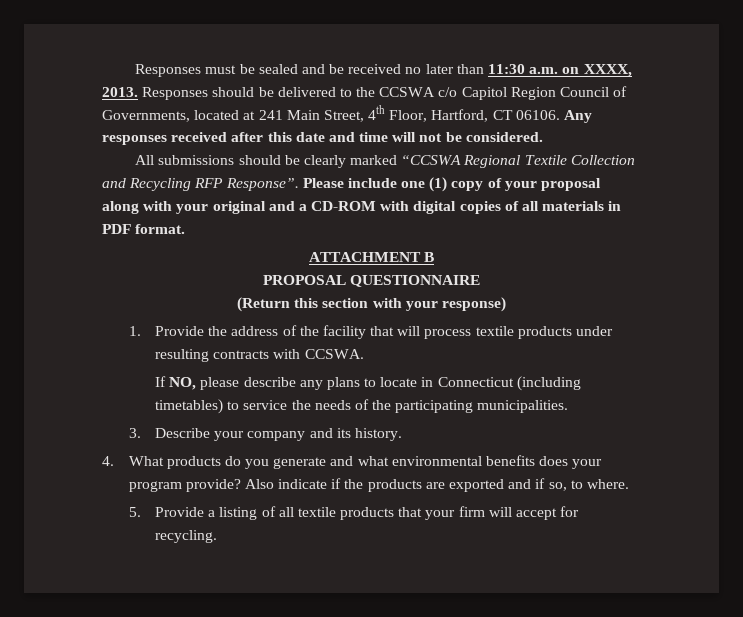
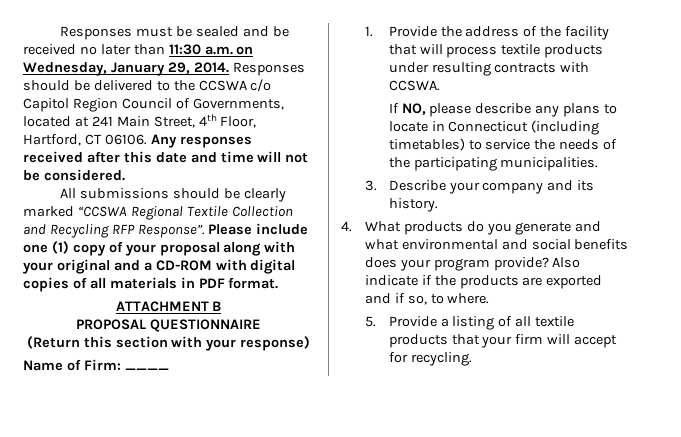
- Responses must be sealed and be received no later than 11:30 a.m. on XXXX, 2013.
+ Responses must be sealed and be received no later than 11:30 a.m. on Wednesday, January 29, 2014.
+ Name of Firm: ____
- 4. What products do you generate and what environmental benefits does your program provide?
+ 4. What products do you generate and what environmental and social benefits does your program provide?

